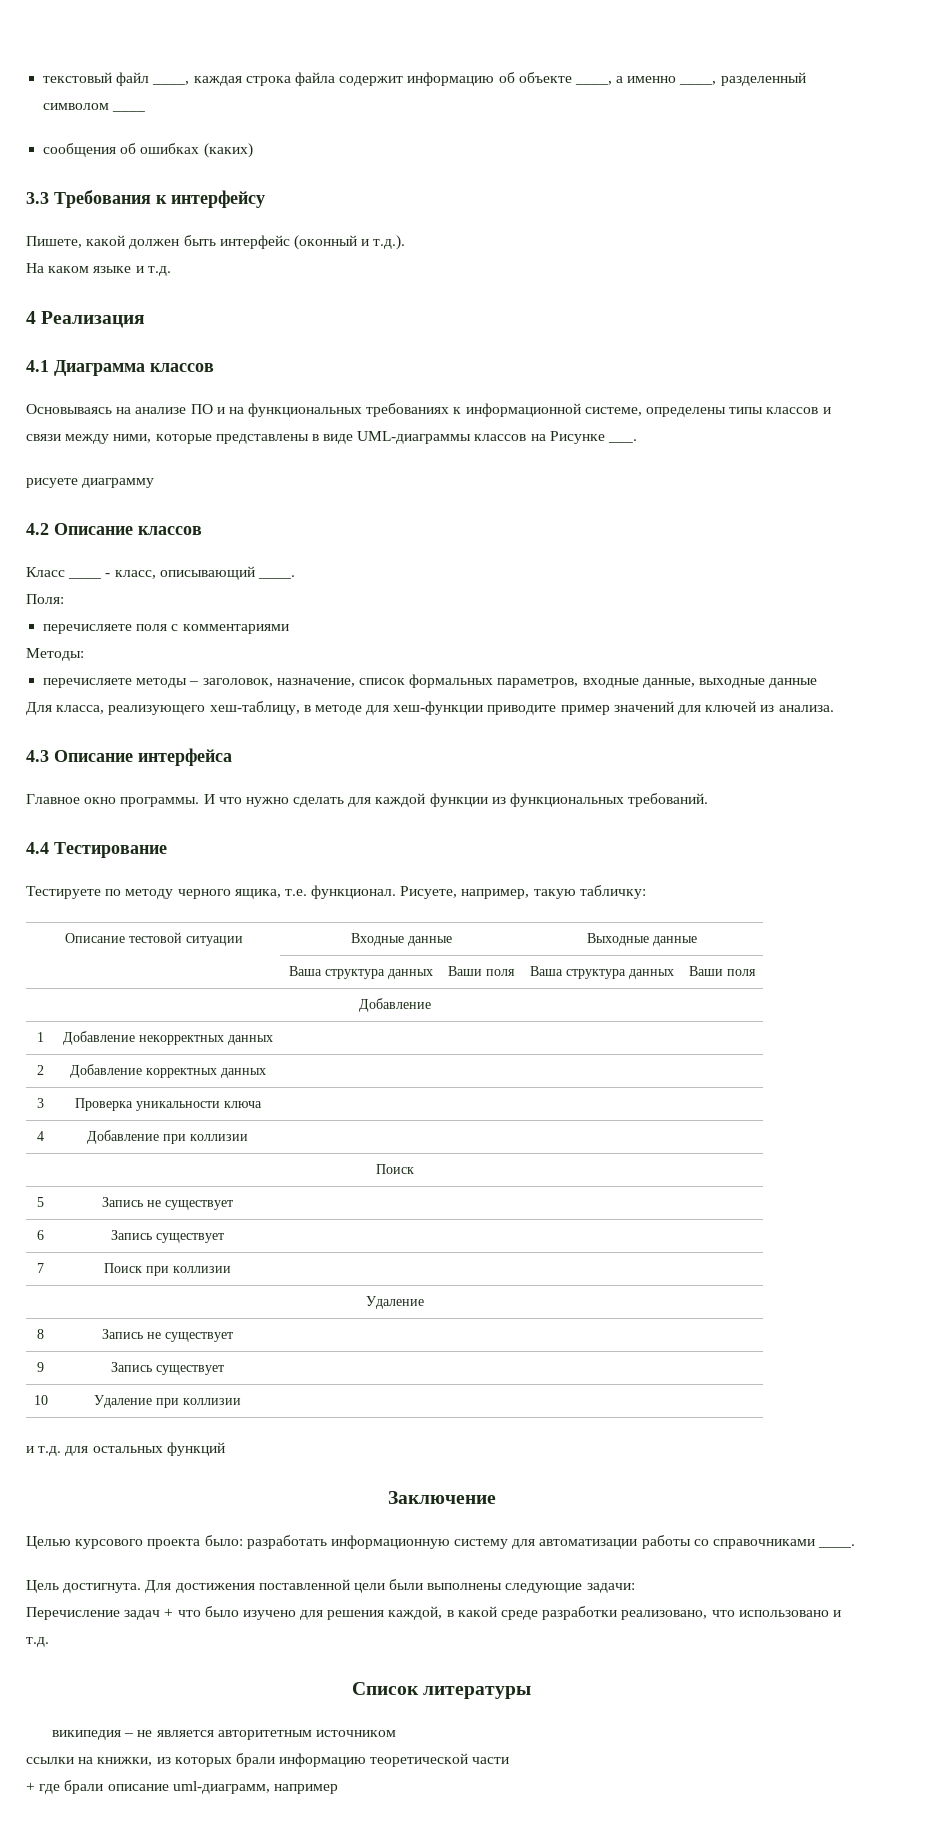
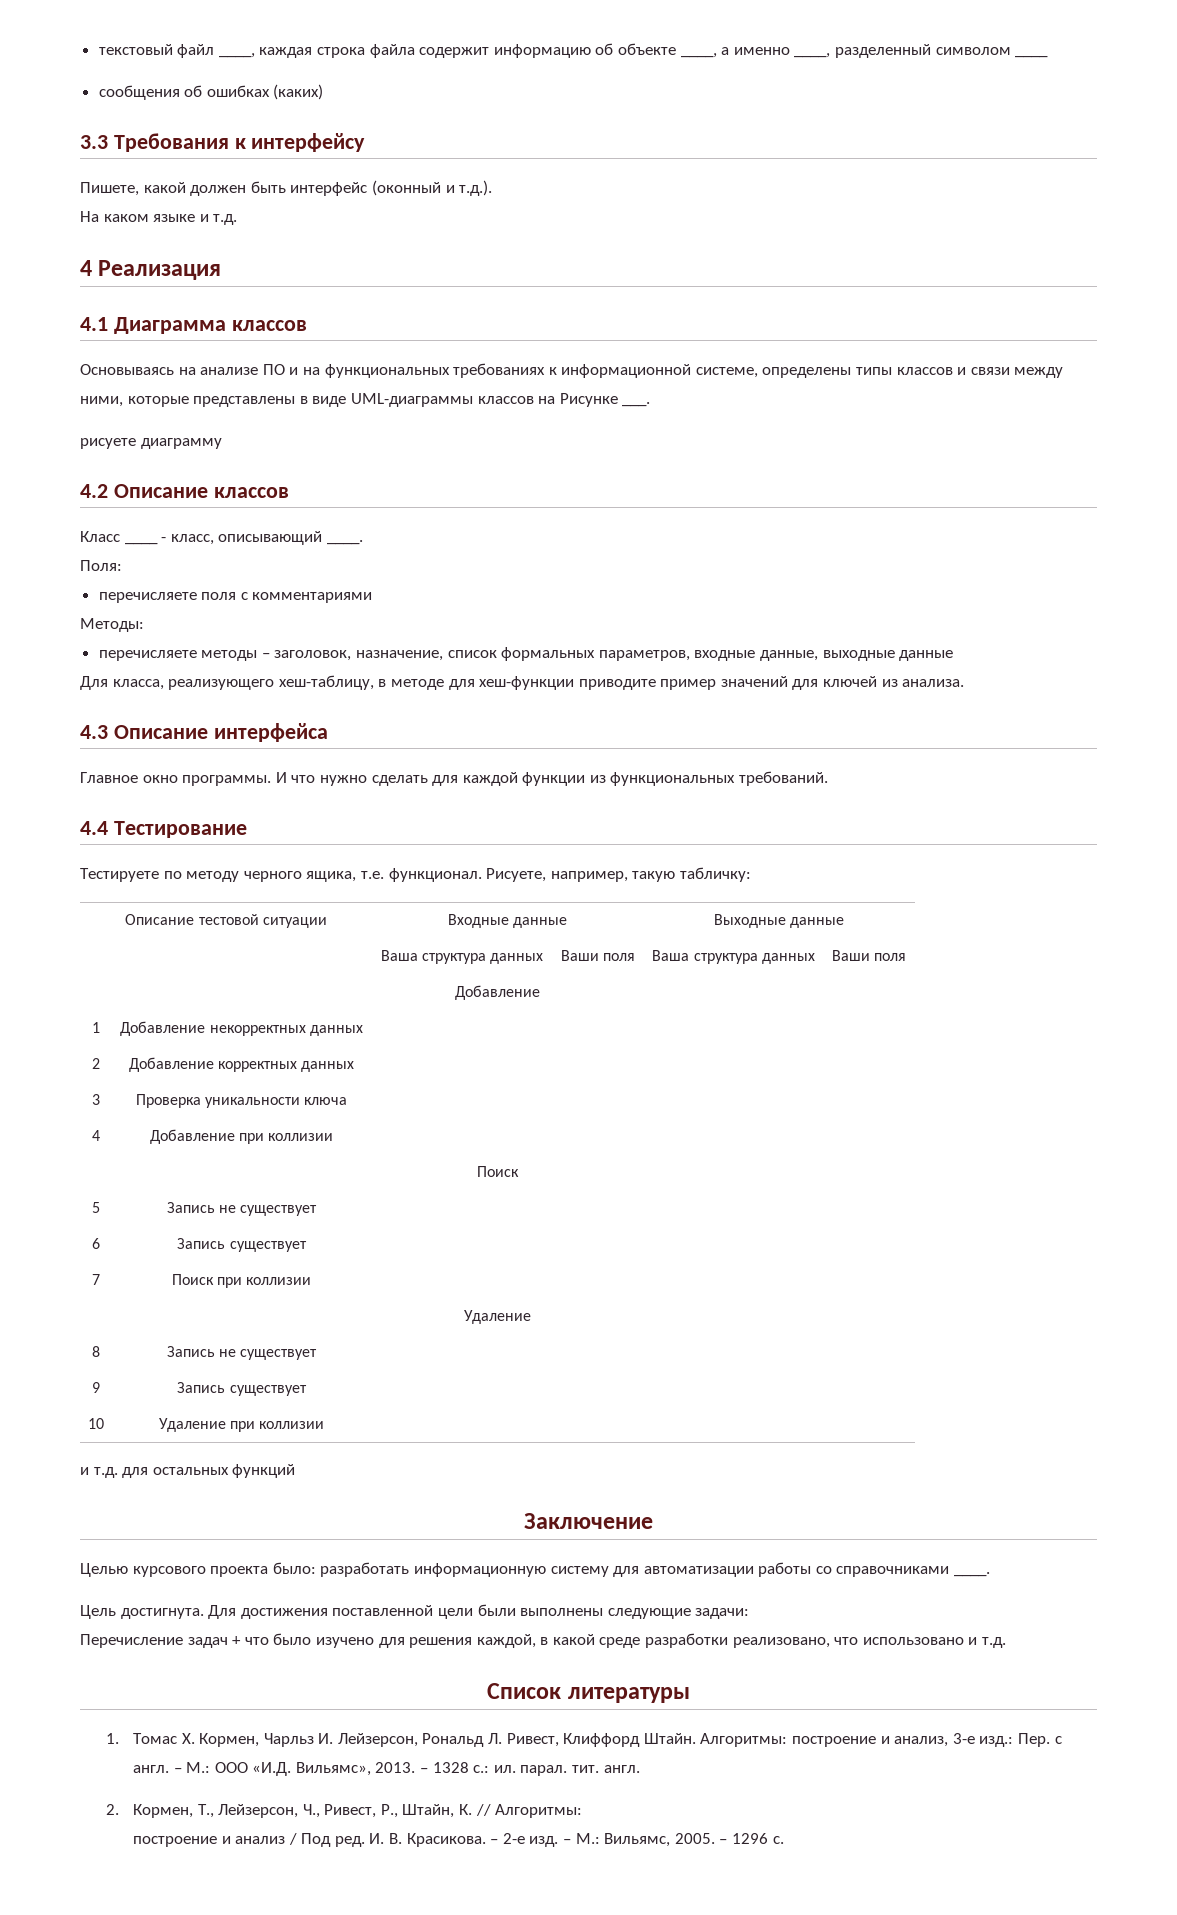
- википедия – не является авторитетным источником
- ссылки на книжки, из которых брали информацию теоретической части
- + где брали описание uml-диаграмм, например
+ 1. Томас Х. Кормен, Чарльз И. Лейзерсон, Рональд Л. Ривест, Клиффорд Штайн. Алгоритмы: построение и анализ, 3-е изд.: Пер. с англ. – М.: ООО «И.Д. Вильямс», 2013. – 1328 с.: ил. парал. тит. англ.
+ 2. Кормен, Т., Лейзерсон, Ч., Ривест, Р., Штайн, К. // Алгоритмы:
+ построение и анализ / Под ред. И. В. Красикова. – 2-е изд. – М.: Вильямс, 2005. – 1296 с.

